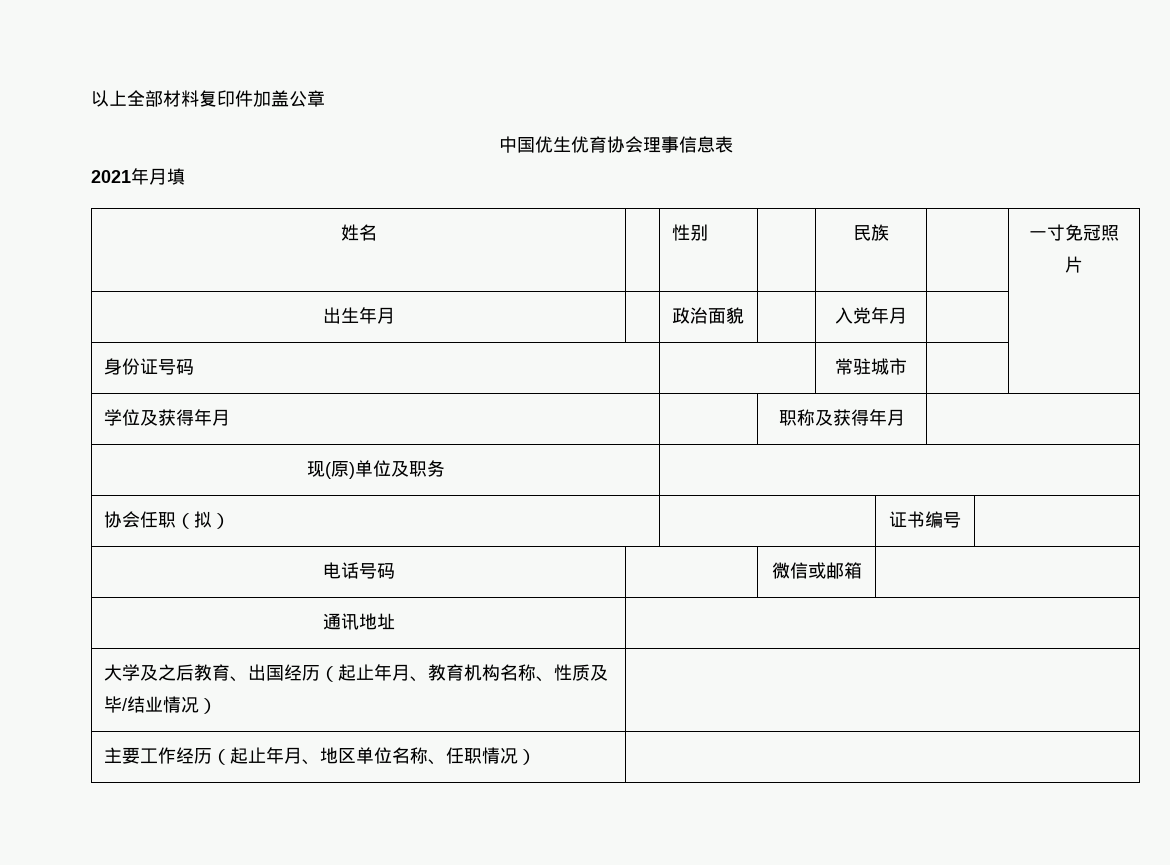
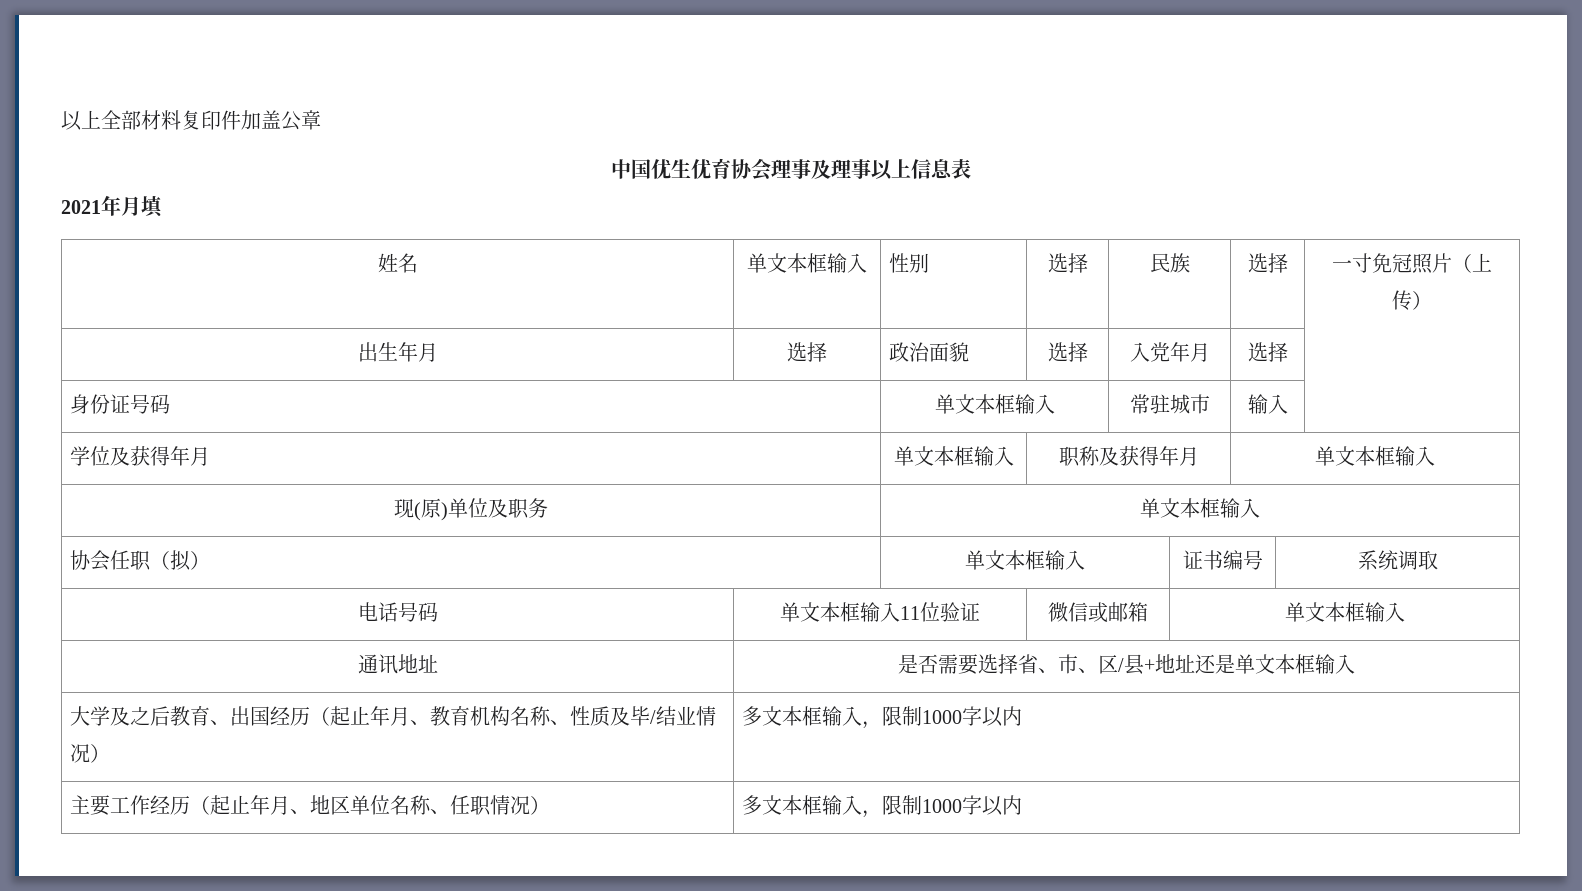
- 中国优生优育协会理事信息表
+ 中国优生优育协会理事及理事以上信息表
- 姓名 | | 性别 | | 民族 | | 一寸免冠照片
+ 姓名 | 单文本框输入 | 性别 | 选择 | 民族 | 选择 | 一寸免冠照片（上传）
- 出生年月 | | 政治面貌 | | 入党年月 | |
+ 出生年月 | 选择 | 政治面貌 | 选择 | 入党年月 | 选择 |
- 身份证号码 | | 常驻城市 | |
+ 身份证号码 | 单文本框输入 | 常驻城市 | 输入 |
- 学位及获得年月 | | 职称及获得年月 |
+ 学位及获得年月 | 单文本框输入 | 职称及获得年月 | 单文本框输入
- 现(原)单位及职务 |
+ 现(原)单位及职务 | 单文本框输入
- 协会任职（拟） | | 证书编号 |
+ 协会任职（拟） | 单文本框输入 | 证书编号 | 系统调取
- 电话号码 | | 微信或邮箱 |
+ 电话号码 | 单文本框输入11位验证 | 微信或邮箱 | 单文本框输入
- 通讯地址 |
+ 通讯地址 | 是否需要选择省、市、区/县+地址还是单文本框输入
- 大学及之后教育、出国经历（起止年月、教育机构名称、性质及毕/结业情况） |
+ 大学及之后教育、出国经历（起止年月、教育机构名称、性质及毕/结业情况） | 多文本框输入，限制1000字以内
- 主要工作经历（起止年月、地区单位名称、任职情况） |
+ 主要工作经历（起止年月、地区单位名称、任职情况） | 多文本框输入，限制1000字以内

